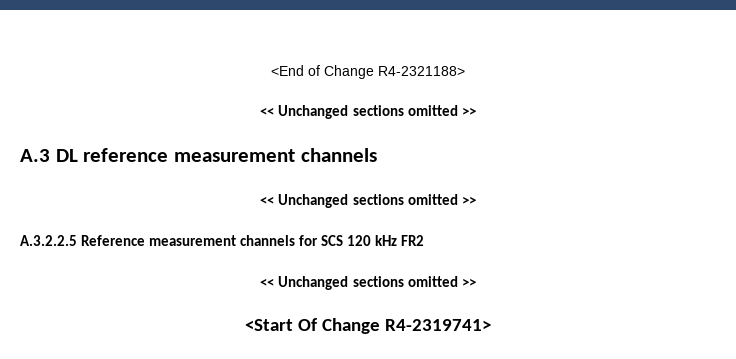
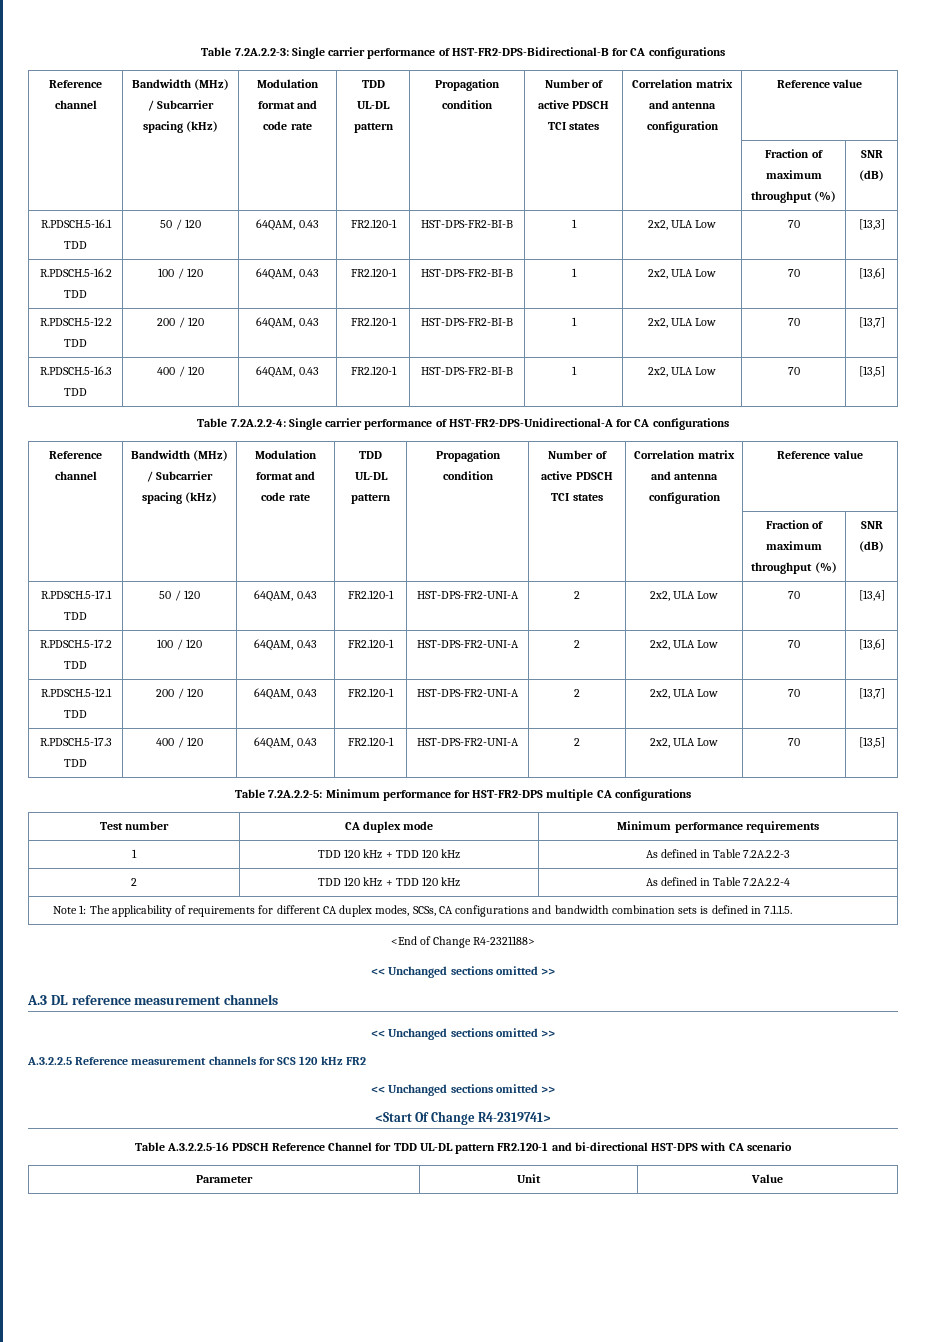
+ Table 7.2A.2.2-3: Single carrier performance of HST-FR2-DPS-Bidirectional-B for CA configurations
+ Reference channel | Bandwidth (MHz) / Subcarrier spacing (kHz) | Modulation format and code rate | TDD UL-DL pattern | Propagation condition | Number of active PDSCH TCI states | Correlation matrix and antenna configuration | Reference value
+ | | | | | | | Fraction of maximum throughput (%) | SNR (dB)
+ R.PDSCH.5-16.1 TDD | 50 / 120 | 64QAM, 0.43 | FR2.120-1 | HST-DPS-FR2-BI-B | 1 | 2x2, ULA Low | 70 | [13,3]
+ R.PDSCH.5-16.2 TDD | 100 / 120 | 64QAM, 0.43 | FR2.120-1 | HST-DPS-FR2-BI-B | 1 | 2x2, ULA Low | 70 | [13,6]
+ R.PDSCH.5-12.2 TDD | 200 / 120 | 64QAM, 0.43 | FR2.120-1 | HST-DPS-FR2-BI-B | 1 | 2x2, ULA Low | 70 | [13,7]
+ R.PDSCH.5-16.3 TDD | 400 / 120 | 64QAM, 0.43 | FR2.120-1 | HST-DPS-FR2-BI-B | 1 | 2x2, ULA Low | 70 | [13,5]
+ Table 7.2A.2.2-4: Single carrier performance of HST-FR2-DPS-Unidirectional-A for CA configurations
+ Reference channel | Bandwidth (MHz) / Subcarrier spacing (kHz) | Modulation format and code rate | TDD UL-DL pattern | Propagation condition | Number of active PDSCH TCI states | Correlation matrix and antenna configuration | Reference value
+ | | | | | | | Fraction of maximum throughput (%) | SNR (dB)
+ R.PDSCH.5-17.1 TDD | 50 / 120 | 64QAM, 0.43 | FR2.120-1 | HST-DPS-FR2-UNI-A | 2 | 2x2, ULA Low | 70 | [13,4]
+ R.PDSCH.5-17.2 TDD | 100 / 120 | 64QAM, 0.43 | FR2.120-1 | HST-DPS-FR2-UNI-A | 2 | 2x2, ULA Low | 70 | [13,6]
+ R.PDSCH.5-12.1 TDD | 200 / 120 | 64QAM, 0.43 | FR2.120-1 | HST-DPS-FR2-UNI-A | 2 | 2x2, ULA Low | 70 | [13,7]
+ R.PDSCH.5-17.3 TDD | 400 / 120 | 64QAM, 0.43 | FR2.120-1 | HST-DPS-FR2-UNI-A | 2 | 2x2, ULA Low | 70 | [13,5]
+ Table 7.2A.2.2-5: Minimum performance for HST-FR2-DPS multiple CA configurations
+ Test number | CA duplex mode | Minimum performance requirements
+ 1 | TDD 120 kHz + TDD 120 kHz | As defined in Table 7.2A.2.2-3
+ 2 | TDD 120 kHz + TDD 120 kHz | As defined in Table 7.2A.2.2-4
+ Note 1: The applicability of requirements for different CA duplex modes, SCSs, CA configurations and bandwidth combination sets is defined in 7.1.1.5.
+ Table A.3.2.2.5-16 PDSCH Reference Channel for TDD UL-DL pattern FR2.120-1 and bi-directional HST-DPS with CA scenario
+ Parameter | Unit | Value

